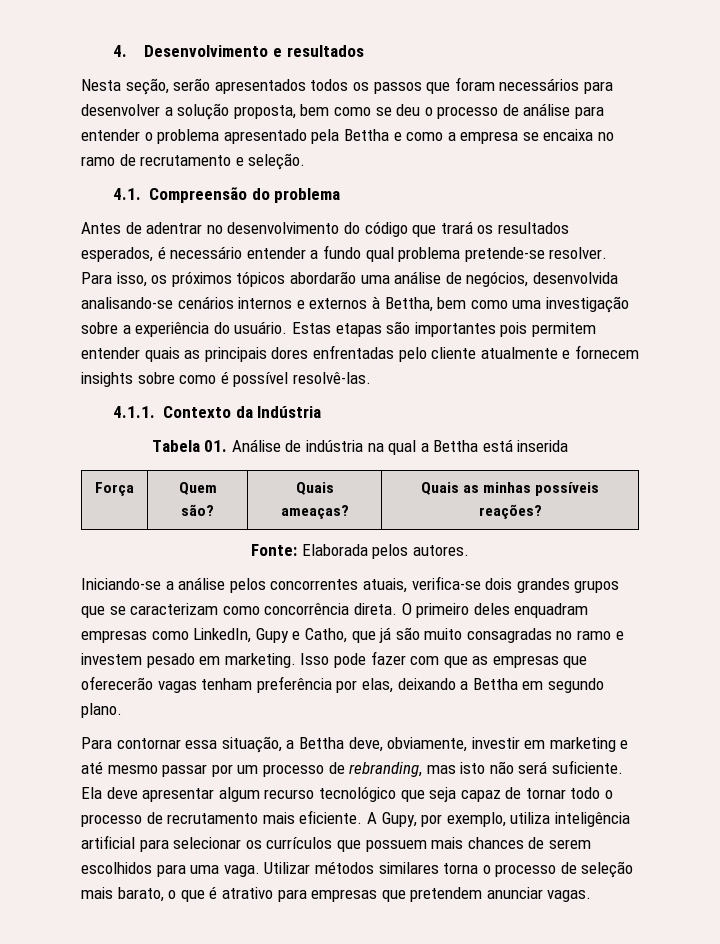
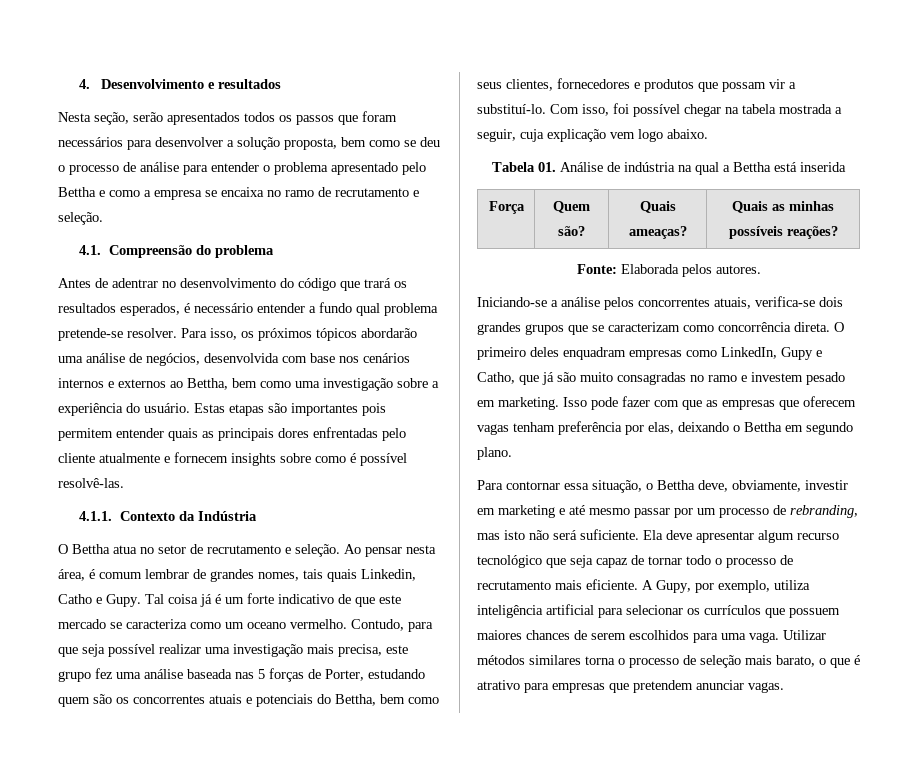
- Nesta seção, serão apresentados todos os passos que foram necessários para desenvolver a solução proposta, bem como se deu o processo de análise para entender o problema apresentado pela Bettha e como a empresa se encaixa no ramo de recrutamento e seleção.
+ Nesta seção, serão apresentados todos os passos que foram necessários para desenvolver a solução proposta, bem como se deu o processo de análise para entender o problema apresentado pelo Bettha e como a empresa se encaixa no ramo de recrutamento e seleção.
- Para isso, os próximos tópicos abordarão uma análise de negócios, desenvolvida analisando-se cenários internos e externos à Bettha, bem como uma investigação sobre a experiência do usuário.
+ Para isso, os próximos tópicos abordarão uma análise de negócios, desenvolvida com base nos cenários internos e externos ao Bettha, bem como uma investigação sobre a experiência do usuário.
+ O Bettha atua no setor de recrutamento e seleção. Ao pensar nesta área, é comum lembrar de grandes nomes, tais quais Linkedin, Catho e Gupy. Tal coisa já é um forte indicativo de que este mercado se caracteriza como um oceano vermelho. Contudo, para que seja possível realizar uma investigação mais precisa, este grupo fez uma análise baseada nas 5 forças de Porter, estudando quem são os concorrentes atuais e potenciais do Bettha, bem como seus clientes, fornecedores e produtos que possam vir a substituí-lo. Com isso, foi possível chegar na tabela mostrada a seguir, cuja explicação vem logo abaixo.
- Isso pode fazer com que as empresas que oferecerão vagas tenham preferência por elas, deixando a Bettha em segundo plano.
+ Isso pode fazer com que as empresas que oferecem vagas tenham preferência por elas, deixando o Bettha em segundo plano.
- Para contornar essa situação, a Bettha deve, obviamente, investir em marketing e até mesmo passar por um processo de rebranding, mas isto não será suficiente.
+ Para contornar essa situação, o Bettha deve, obviamente, investir em marketing e até mesmo passar por um processo de rebranding, mas isto não será suficiente.
- A Gupy, por exemplo, utiliza inteligência artificial para selecionar os currículos que possuem mais chances de serem escolhidos para uma vaga.
+ A Gupy, por exemplo, utiliza inteligência artificial para selecionar os currículos que possuem maiores chances de serem escolhidos para uma vaga.

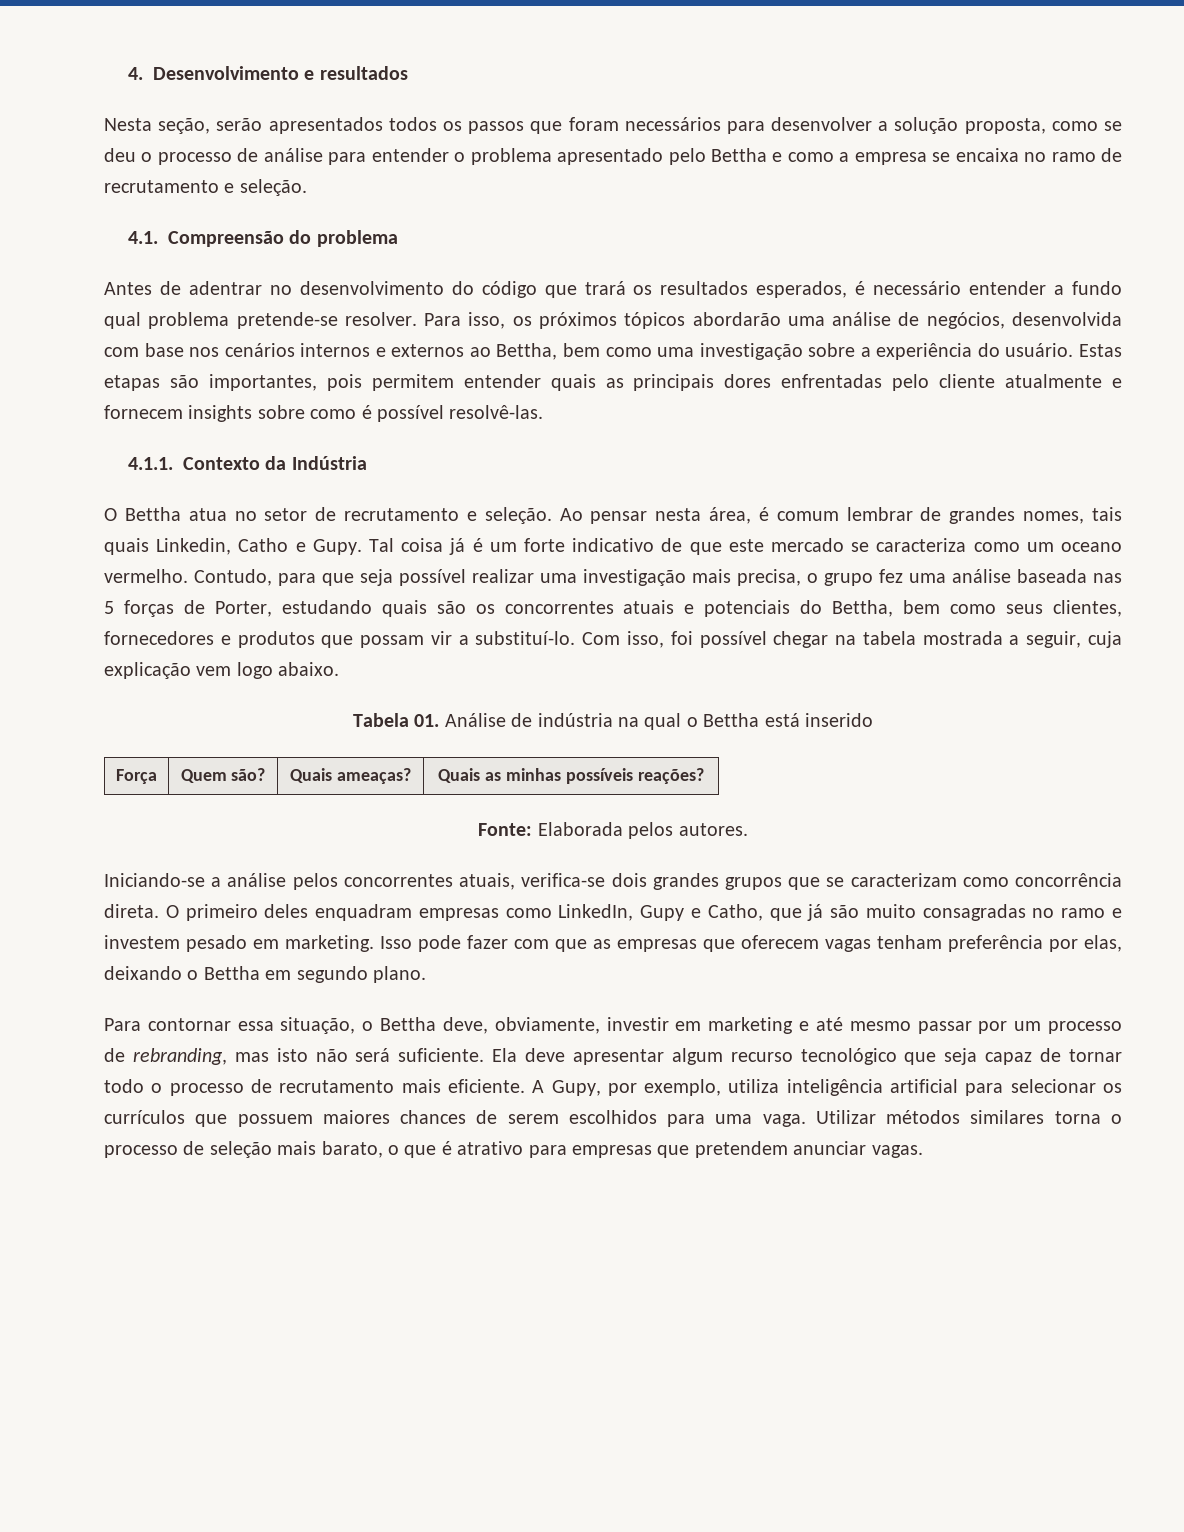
- Nesta seção, serão apresentados todos os passos que foram necessários para desenvolver a solução proposta, bem como se deu o processo de análise para entender o problema apresentado pelo Bettha e como a empresa se encaixa no ramo de recrutamento e seleção.
+ Nesta seção, serão apresentados todos os passos que foram necessários para desenvolver a solução proposta, como se deu o processo de análise para entender o problema apresentado pelo Bettha e como a empresa se encaixa no ramo de recrutamento e seleção.
- Estas etapas são importantes pois permitem entender quais as principais dores enfrentadas pelo cliente atualmente e fornecem insights sobre como é possível resolvê-las.
+ Estas etapas são importantes, pois permitem entender quais as principais dores enfrentadas pelo cliente atualmente e fornecem insights sobre como é possível resolvê-las.
- Contudo, para que seja possível realizar uma investigação mais precisa, este grupo fez uma análise baseada nas 5 forças de Porter, estudando quem são os concorrentes atuais e potenciais do Bettha, bem como seus clientes, fornecedores e produtos que possam vir a substituí-lo.
+ Contudo, para que seja possível realizar uma investigação mais precisa, o grupo fez uma análise baseada nas 5 forças de Porter, estudando quais são os concorrentes atuais e potenciais do Bettha, bem como seus clientes, fornecedores e produtos que possam vir a substituí-lo.
- Tabela 01. Análise de indústria na qual a Bettha está inserida
+ Tabela 01. Análise de indústria na qual o Bettha está inserido

